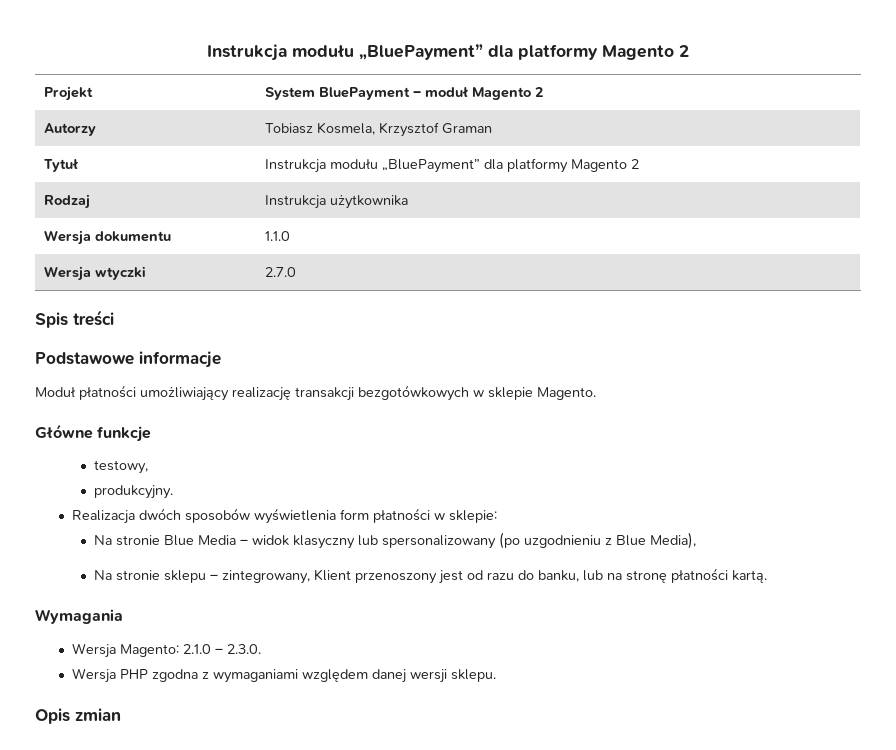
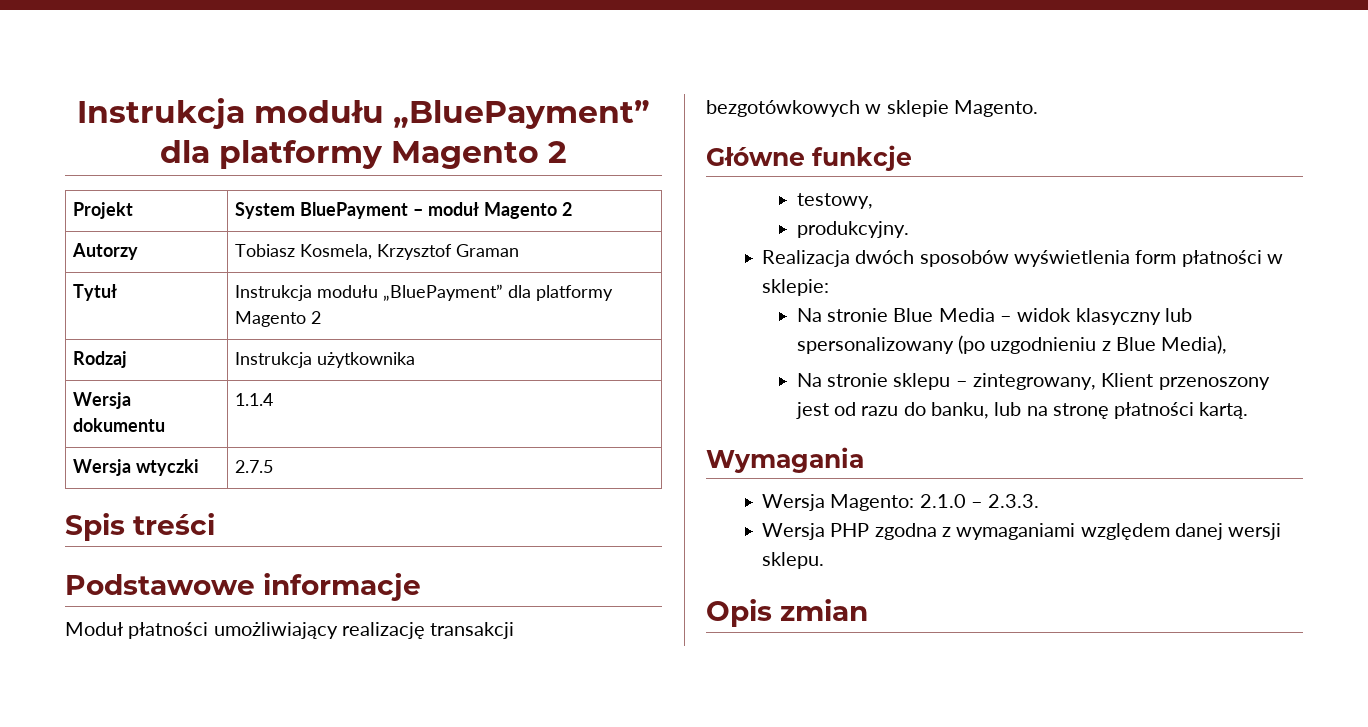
- Wersja dokumentu | 1.1.0
+ Wersja dokumentu | 1.1.4
- Wersja wtyczki | 2.7.0
+ Wersja wtyczki | 2.7.5
- Wersja Magento: 2.1.0 – 2.3.0.
+ Wersja Magento: 2.1.0 – 2.3.3.

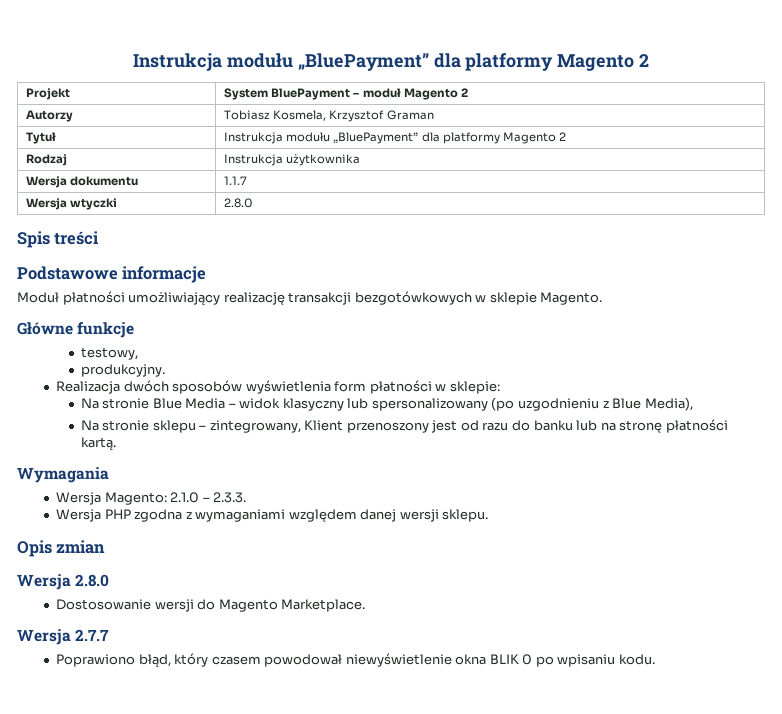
- Wersja dokumentu | 1.1.4
+ Wersja dokumentu | 1.1.7
- Wersja wtyczki | 2.7.5
+ Wersja wtyczki | 2.8.0
- Na stronie sklepu – zintegrowany, Klient przenoszony jest od razu do banku, lub na stronę płatności kartą.
+ Na stronie sklepu – zintegrowany, Klient przenoszony jest od razu do banku lub na stronę płatności kartą.
+ Wersja 2.8.0
+ Dostosowanie wersji do Magento Marketplace.
+ Wersja 2.7.7
+ Poprawiono błąd, który czasem powodował niewyświetlenie okna BLIK 0 po wpisaniu kodu.

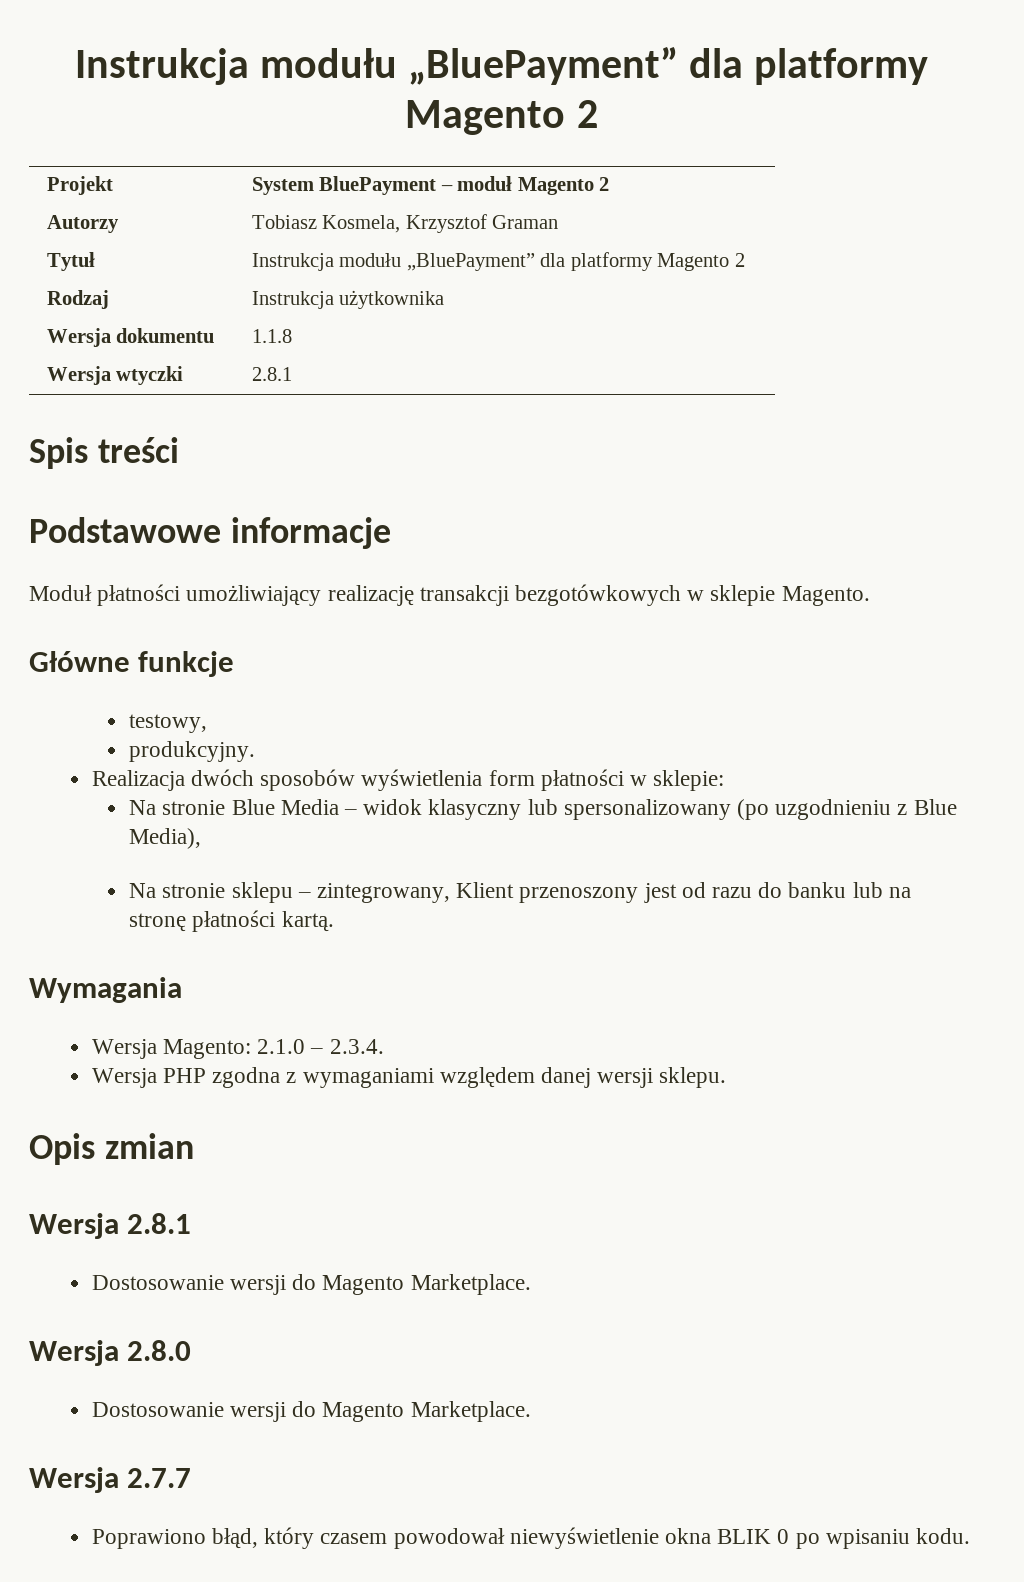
- Wersja dokumentu | 1.1.7
+ Wersja dokumentu | 1.1.8
- Wersja wtyczki | 2.8.0
+ Wersja wtyczki | 2.8.1
- Wersja Magento: 2.1.0 – 2.3.3.
+ Wersja Magento: 2.1.0 – 2.3.4.
+ Wersja 2.8.1
+ Dostosowanie wersji do Magento Marketplace.

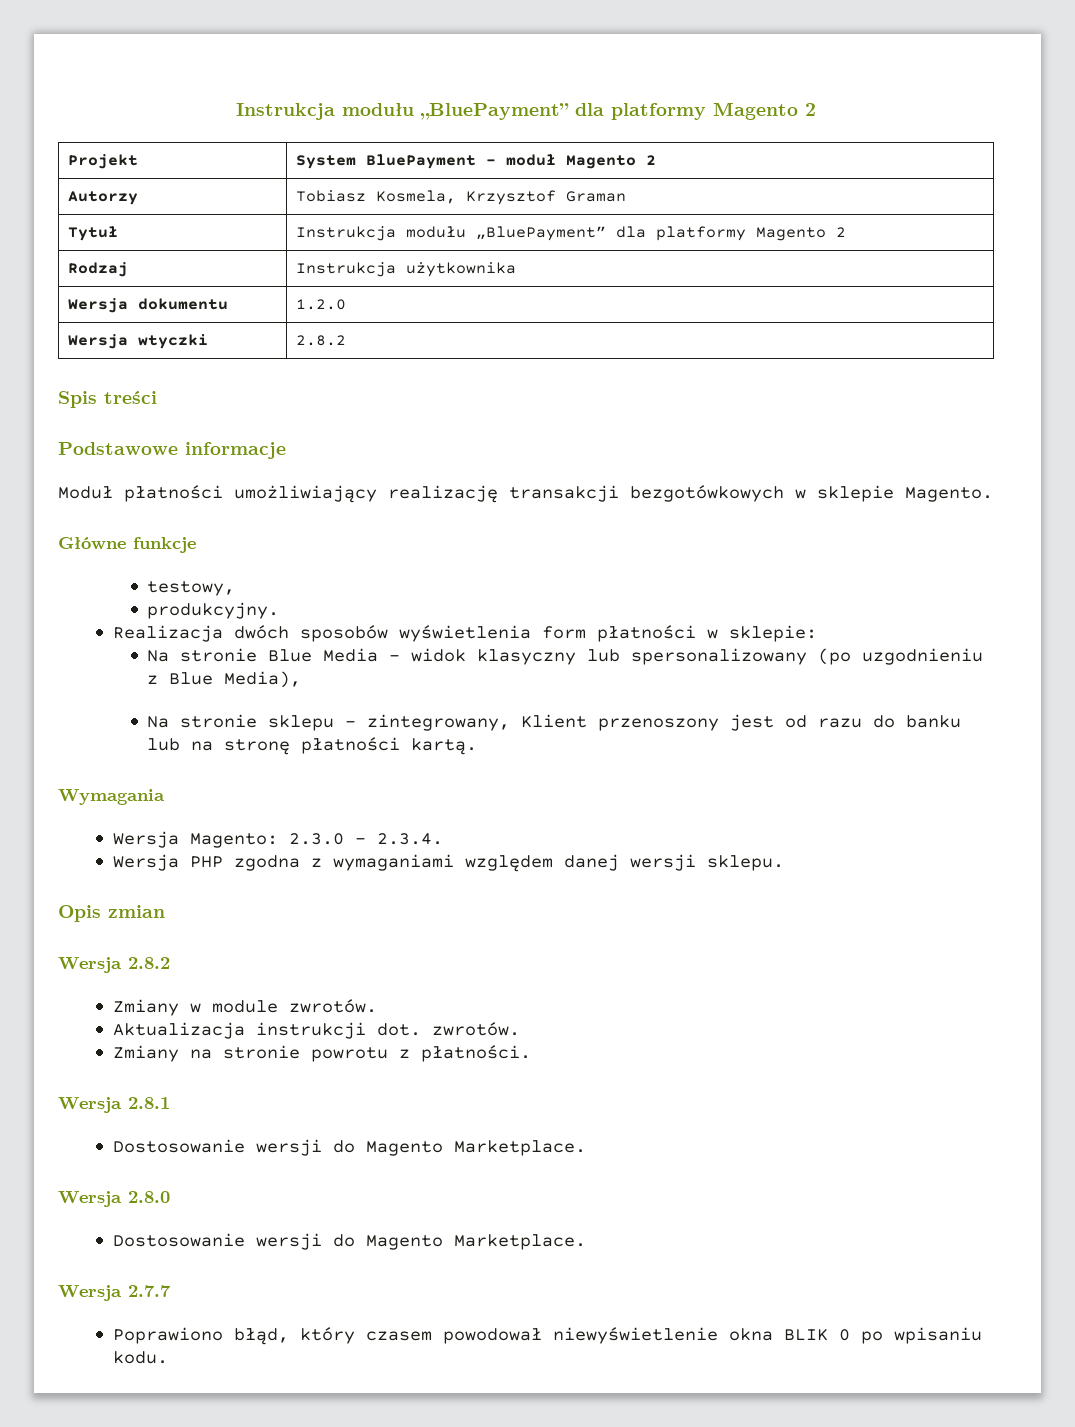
- Wersja dokumentu | 1.1.8
+ Wersja dokumentu | 1.2.0
- Wersja wtyczki | 2.8.1
+ Wersja wtyczki | 2.8.2
- Wersja Magento: 2.1.0 – 2.3.4.
+ Wersja Magento: 2.3.0 – 2.3.4.
+ Wersja 2.8.2
+ Zmiany w module zwrotów.
+ Aktualizacja instrukcji dot. zwrotów.
+ Zmiany na stronie powrotu z płatności.

